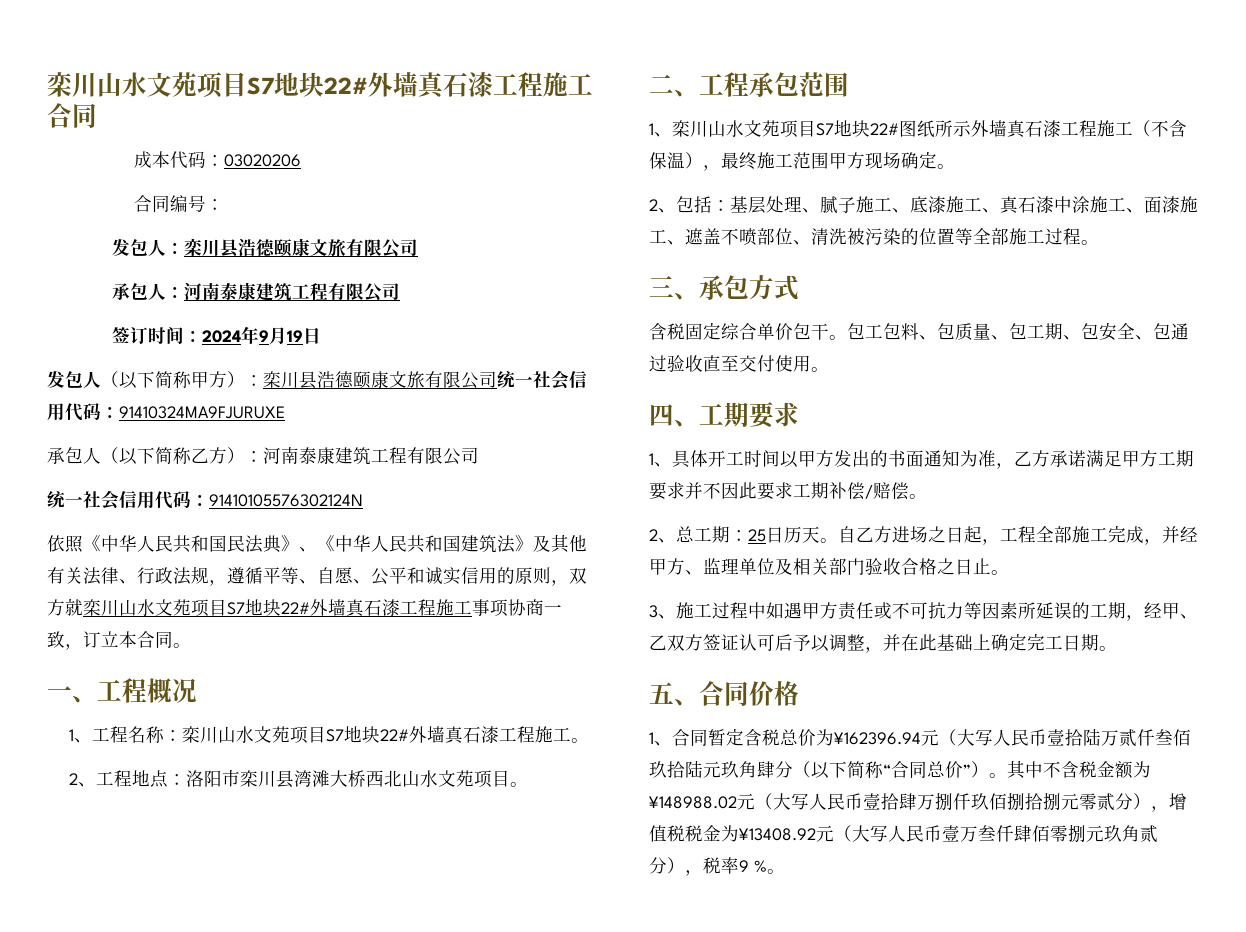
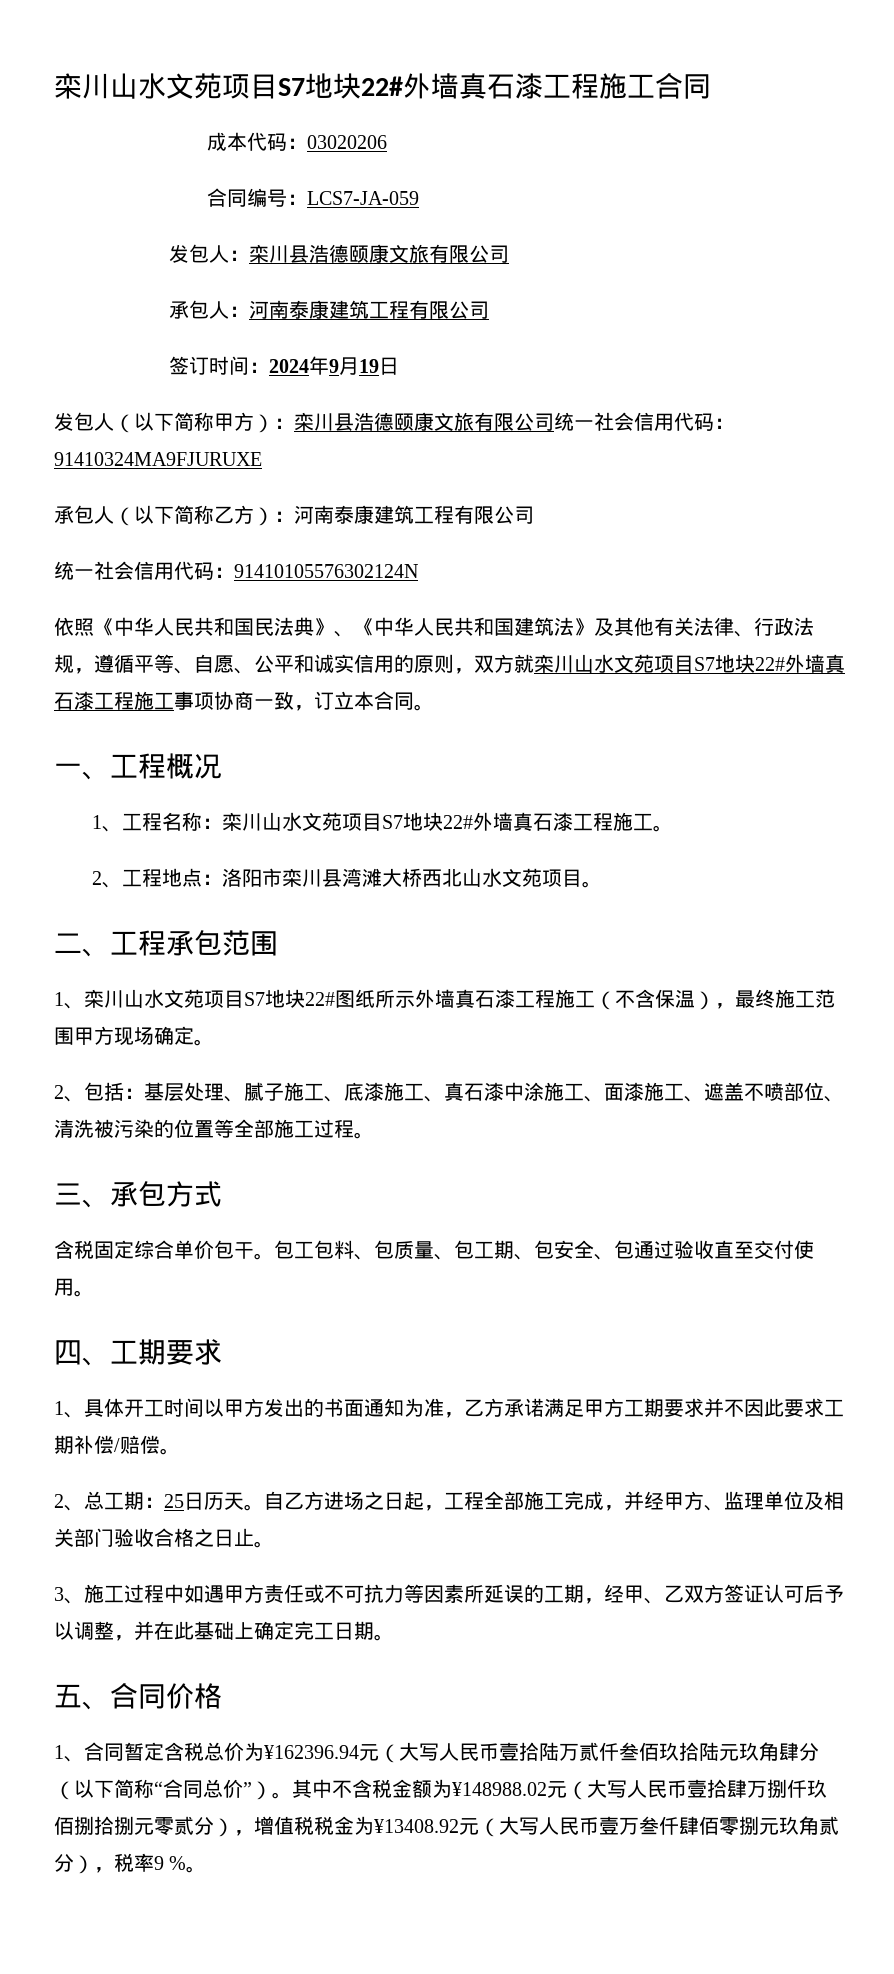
- 合同编号：
+ 合同编号：LCS7-JA-059

